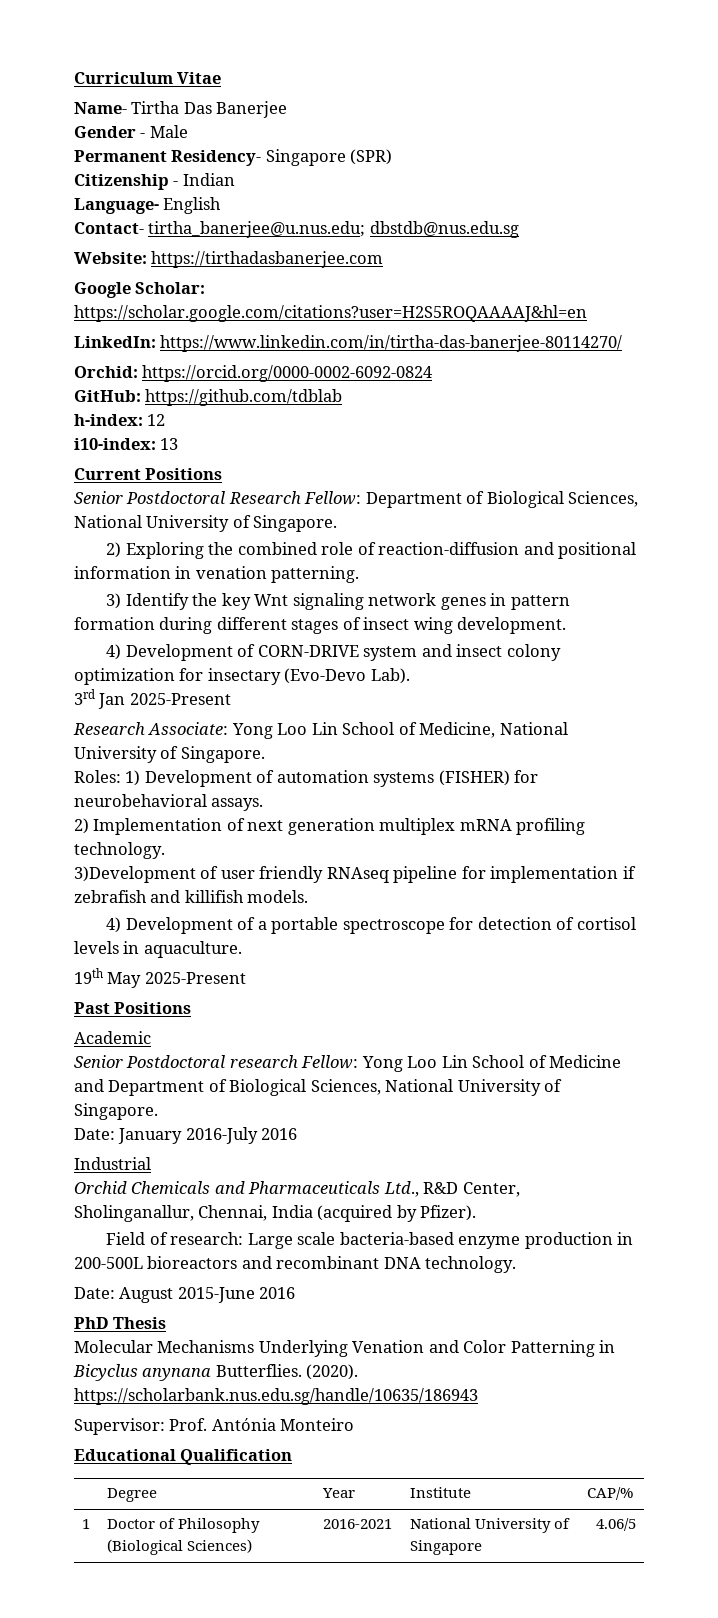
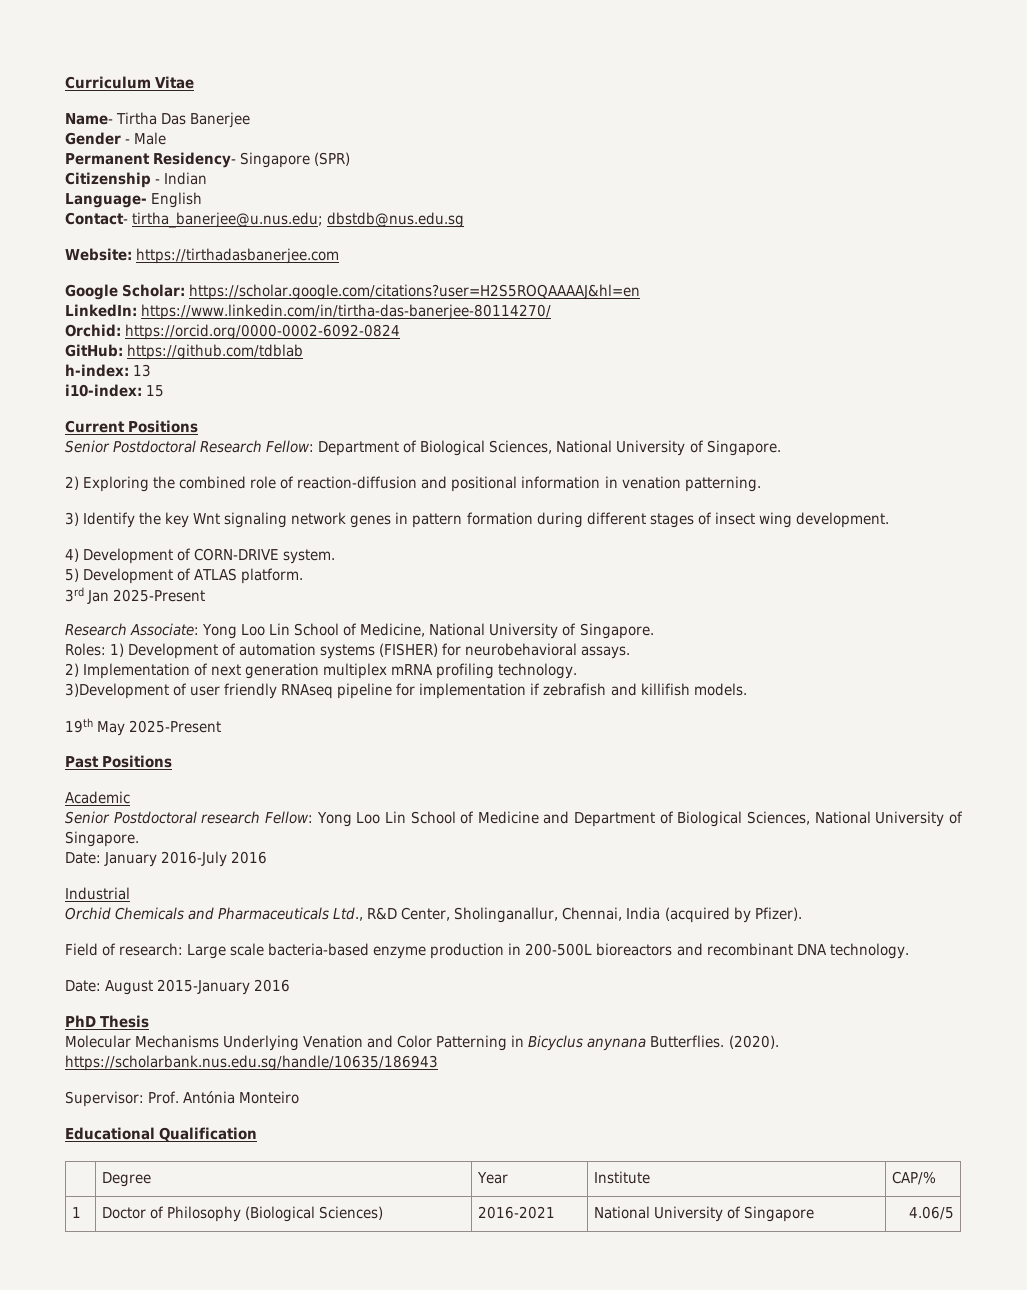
- h-index: 12
+ h-index: 13
- i10-index: 13
+ i10-index: 15
- 4) Development of CORN-DRIVE system and insect colony optimization for insectary (Evo-Devo Lab).
+ 4) Development of CORN-DRIVE system.
+ 5) Development of ATLAS platform.
- 4) Development of a portable spectroscope for detection of cortisol levels in aquaculture.
- Date: August 2015-June 2016
+ Date: August 2015-January 2016

